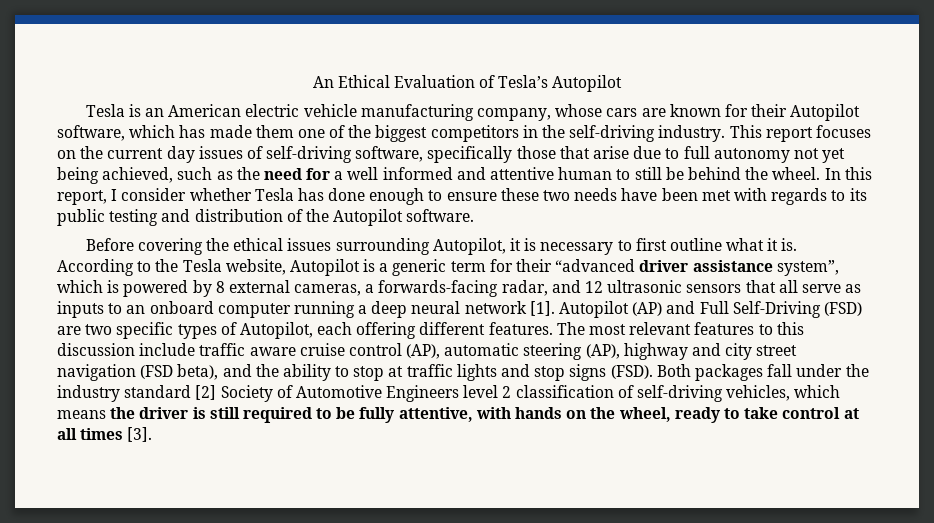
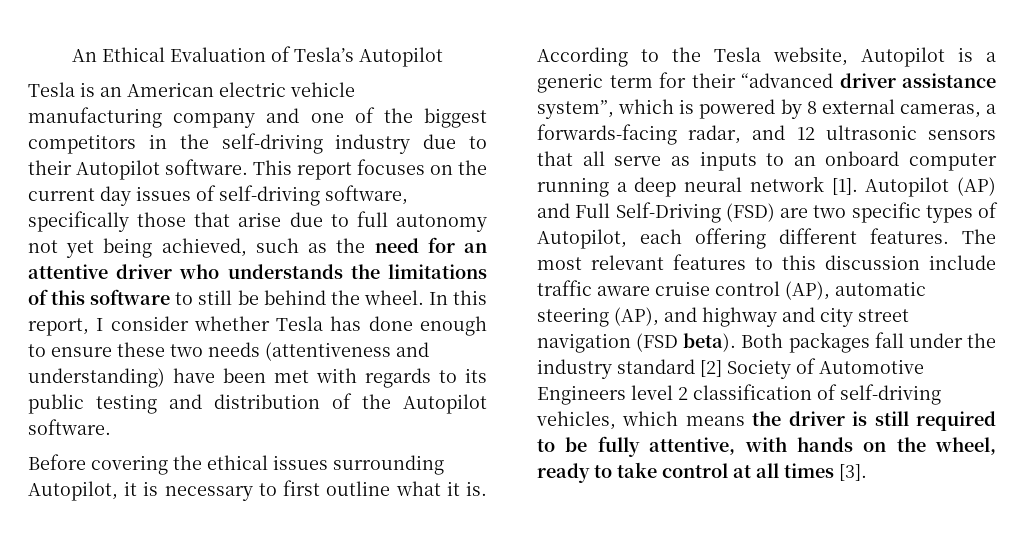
- Tesla is an American electric vehicle manufacturing company, whose cars are known for their Autopilot software, which has made them one of the biggest competitors in the self-driving industry.
+ Tesla is an American electric vehicle manufacturing company and one of the biggest competitors in the self-driving industry due to their Autopilot software.
- This report focuses on the current day issues of self-driving software, specifically those that arise due to full autonomy not yet being achieved, such as the need for a well informed and attentive human to still be behind the wheel.
+ This report focuses on the current day issues of self-driving software, specifically those that arise due to full autonomy not yet being achieved, such as the need for an attentive driver who understands the limitations of this software to still be behind the wheel.
- In this report, I consider whether Tesla has done enough to ensure these two needs have been met with regards to its public testing and distribution of the Autopilot software.
+ In this report, I consider whether Tesla has done enough to ensure these two needs (attentiveness and understanding) have been met with regards to its public testing and distribution of the Autopilot software.
- The most relevant features to this discussion include traffic aware cruise control (AP), automatic steering (AP), highway and city street navigation (FSD beta), and the ability to stop at traffic lights and stop signs (FSD).
+ The most relevant features to this discussion include traffic aware cruise control (AP), automatic steering (AP), and highway and city street navigation (FSD beta).

